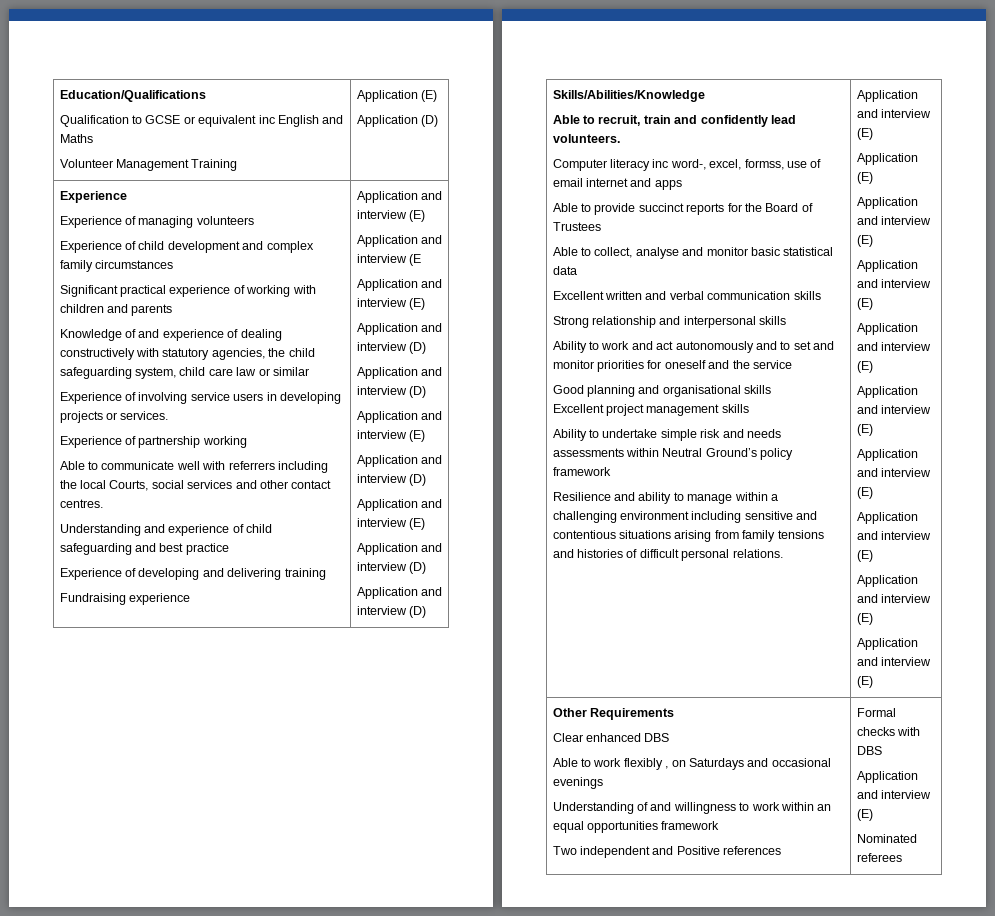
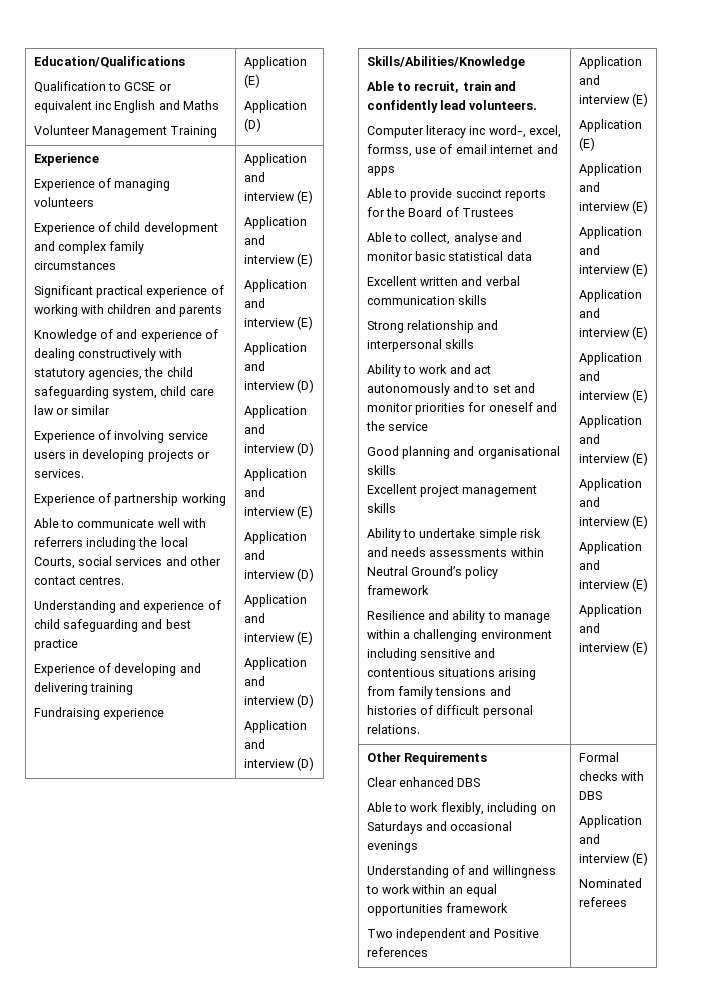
  Fundraising experience | Application and interview (E)
- Application and interview (E
+ Application and interview (E)
- Able to work flexibly , on Saturdays and occasional evenings
+ Able to work flexibly, including on Saturdays and occasional evenings

